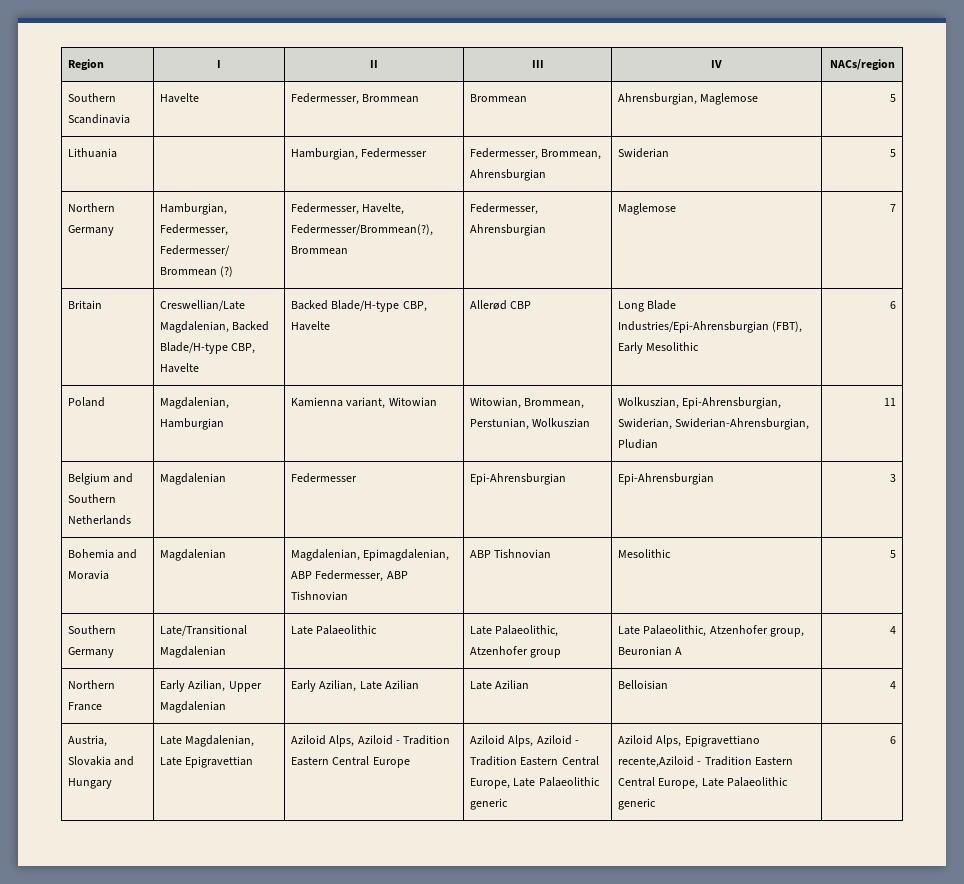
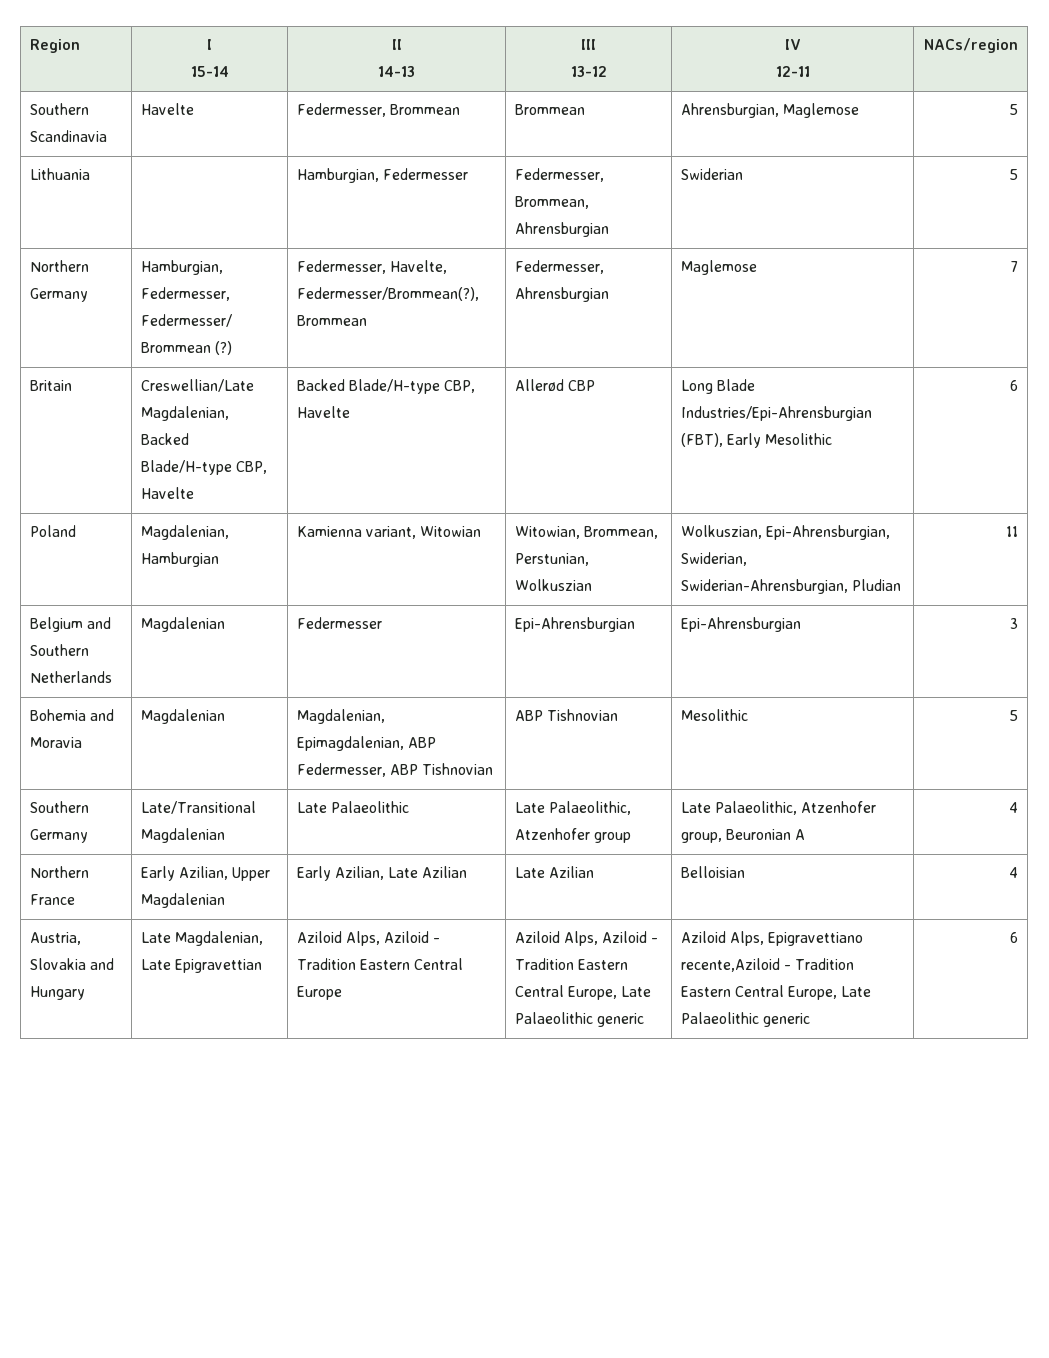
- Region | I | II | III | IV | NACs/region
+ Region | I
+ 15-14 | II
+ 14-13 | III
+ 13-12 | IV
+ 12-11 | NACs/region

